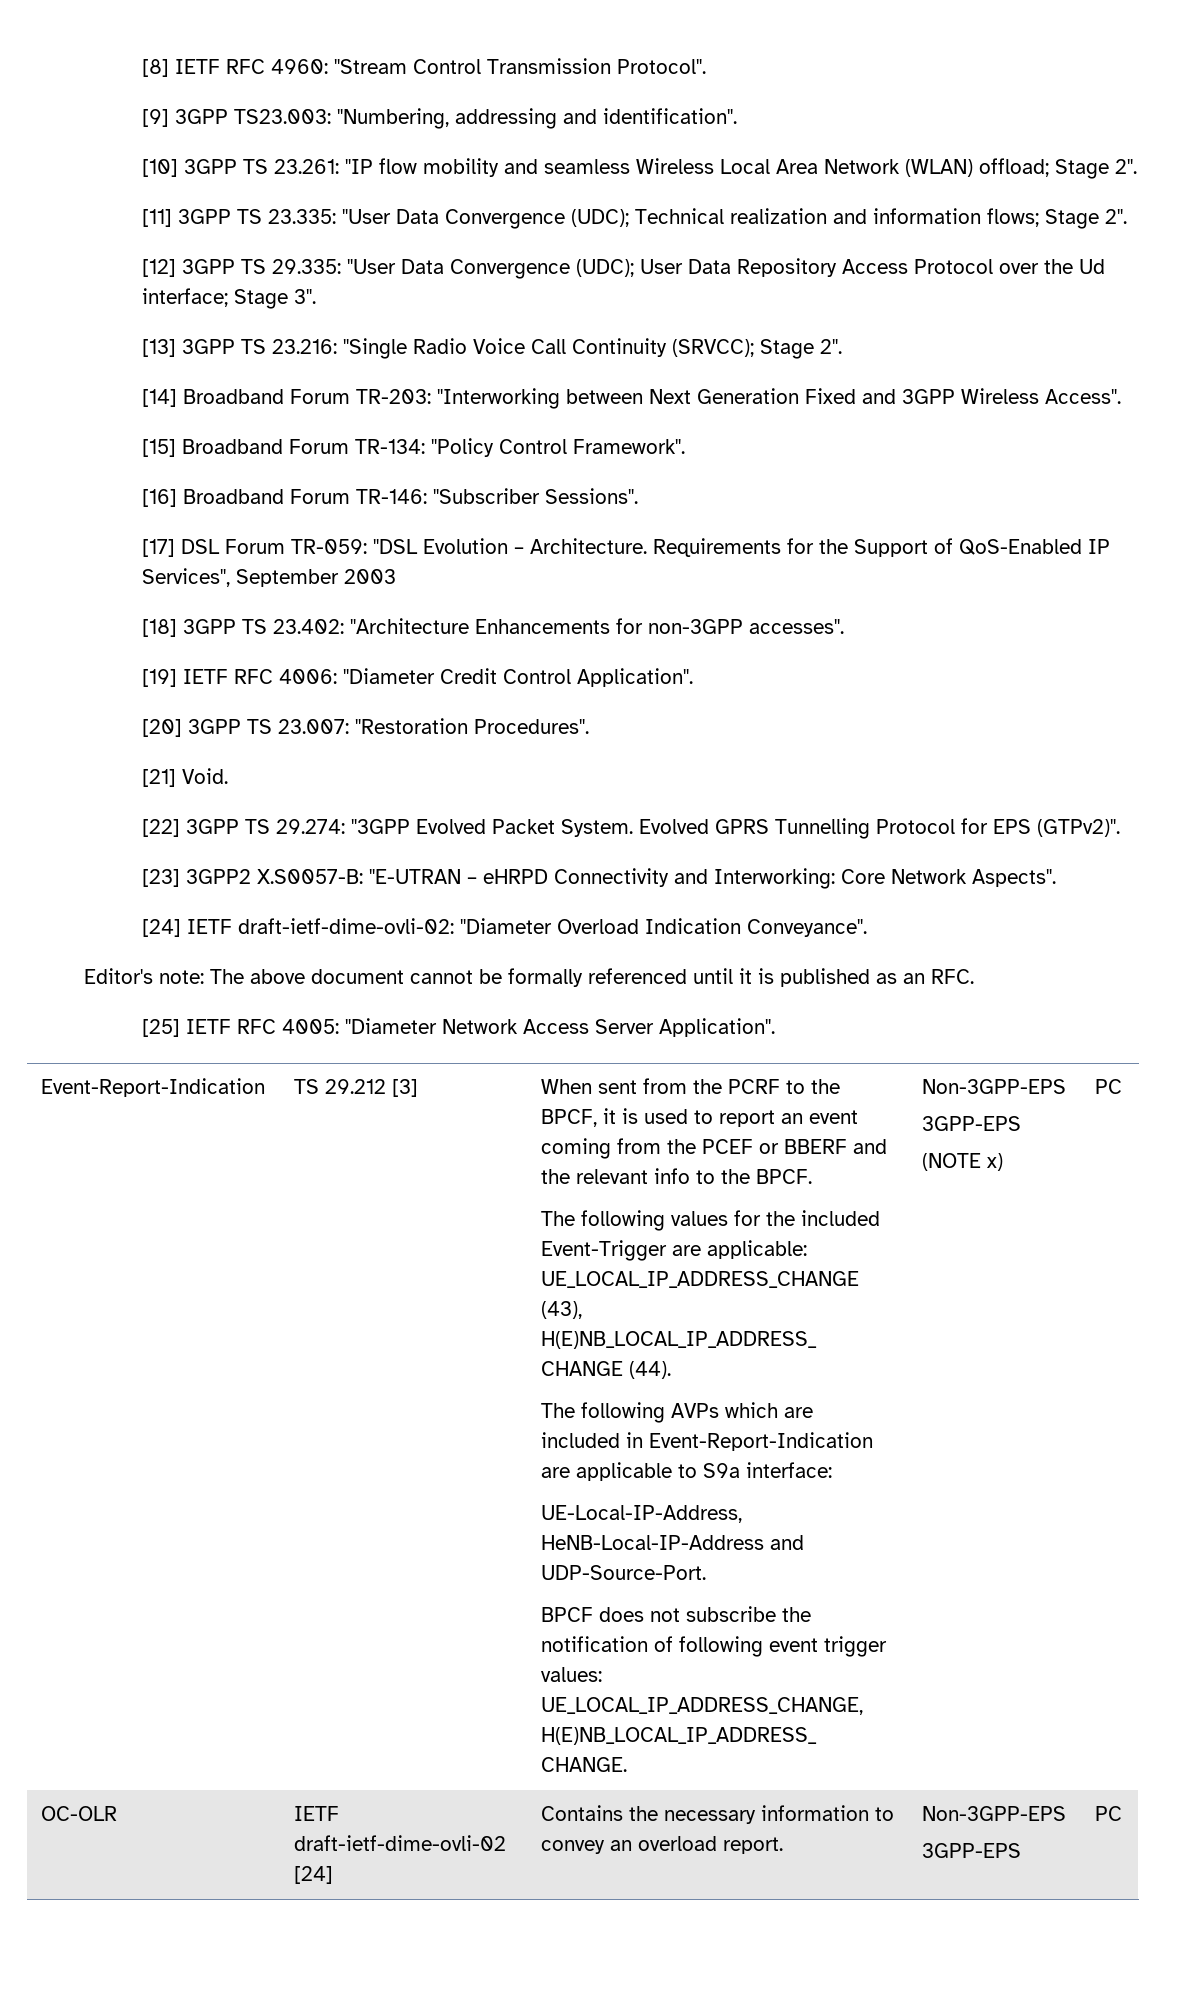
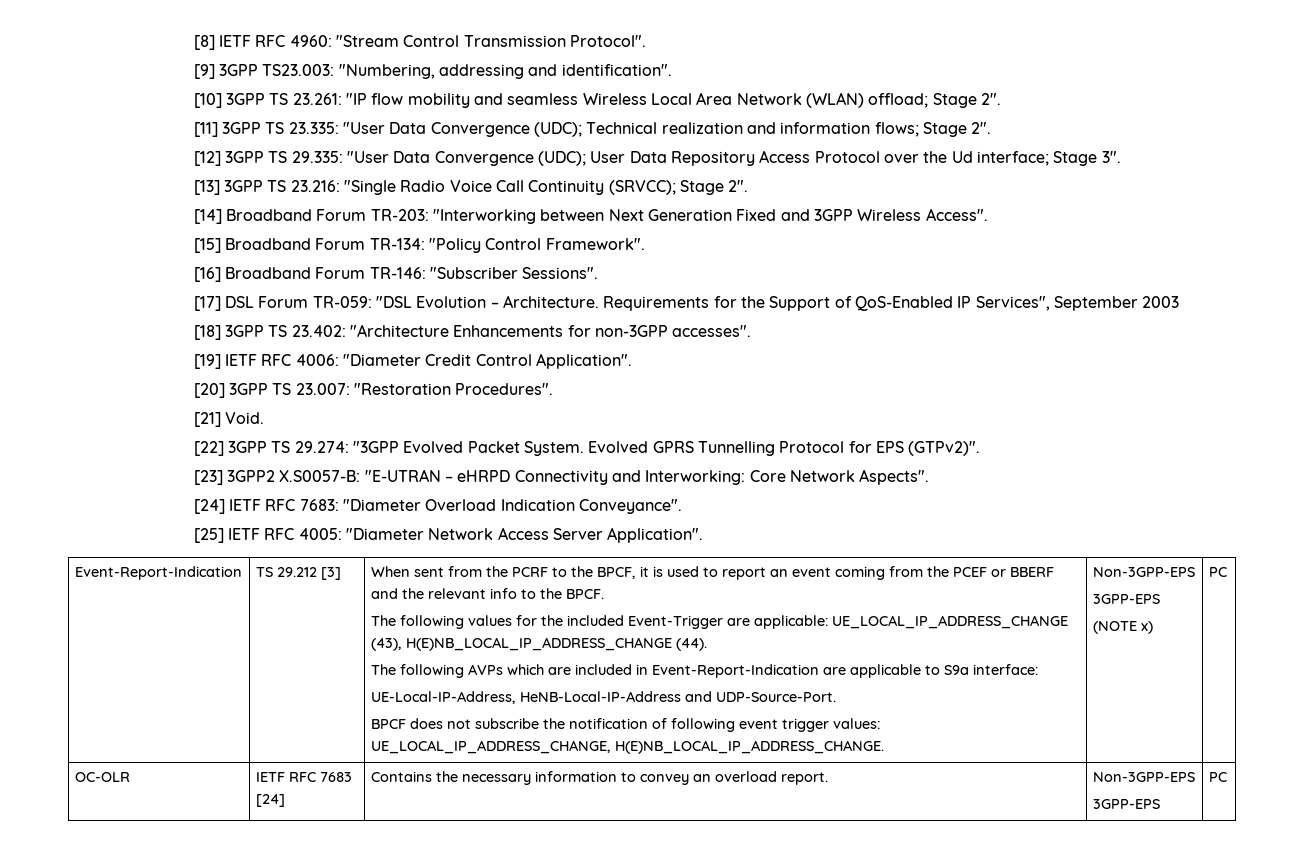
- [24] IETF draft-ietf-dime-ovli-02: "Diameter Overload Indication Conveyance".
+ [24] IETF RFC 7683: "Diameter Overload Indication Conveyance".
- Editor's note: The above document cannot be formally referenced until it is published as an RFC.
- OC-OLR | IETF draft-ietf-dime-ovli-02 [24] | Contains the necessary information to convey an overload report. | Non-3GPP-EPS
+ OC-OLR | IETF RFC 7683 [24] | Contains the necessary information to convey an overload report. | Non-3GPP-EPS

